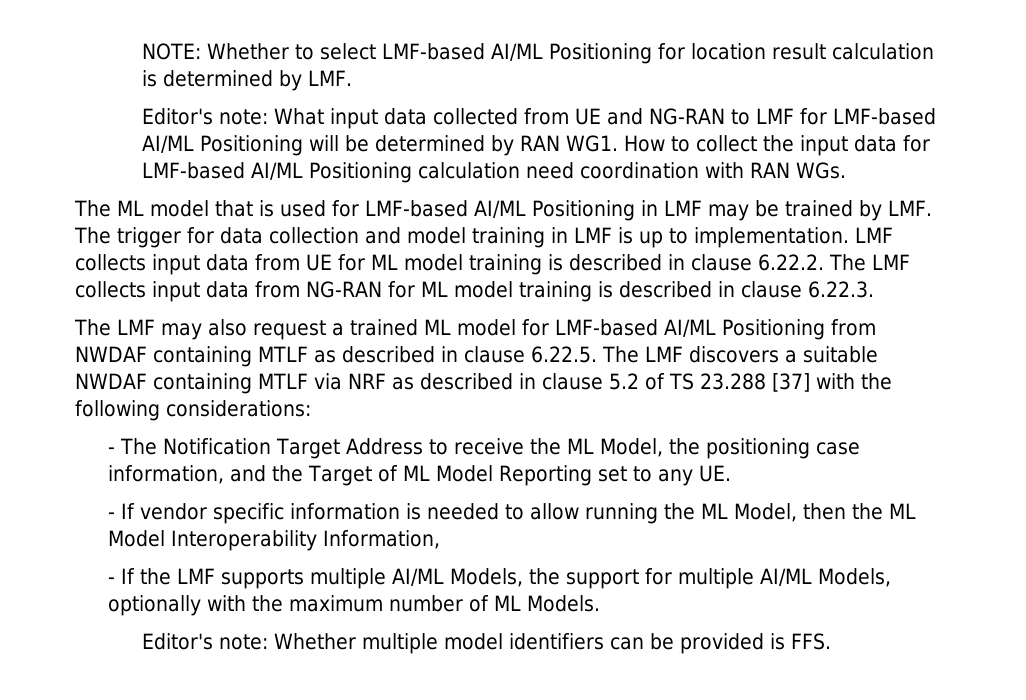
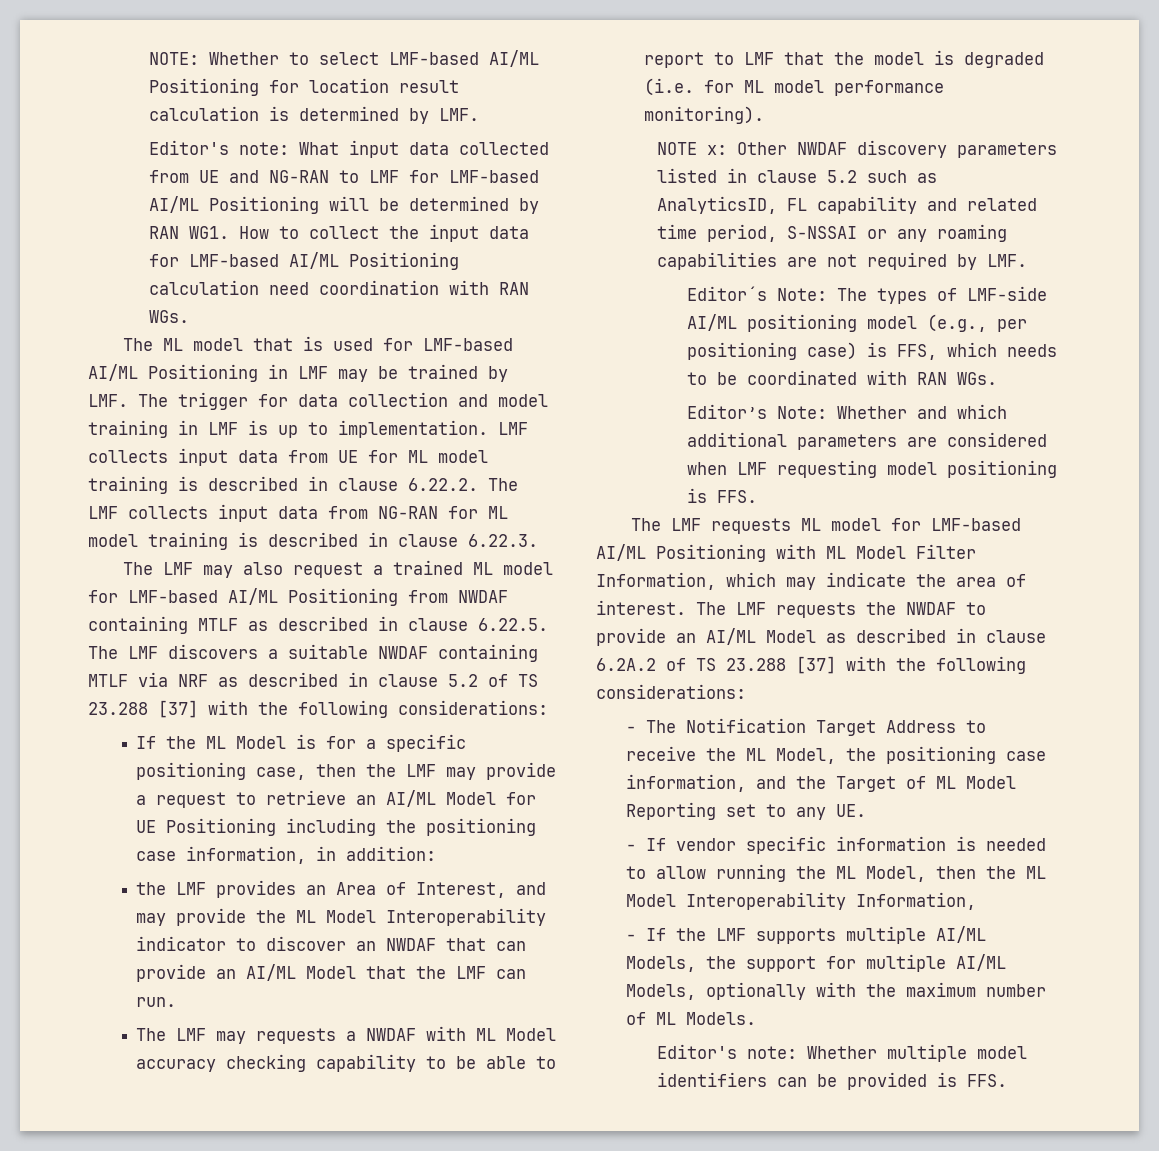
+ If the ML Model is for a specific positioning case, then the LMF may provide a request to retrieve an AI/ML Model for UE Positioning including the positioning case information, in addition:
+ the LMF provides an Area of Interest, and may provide the ML Model Interoperability indicator to discover an NWDAF that can provide an AI/ML Model that the LMF can run.
+ The LMF may requests a NWDAF with ML Model accuracy checking capability to be able to report to LMF that the model is degraded (i.e. for ML model performance monitoring).
+ NOTE x: Other NWDAF discovery parameters listed in clause 5.2 such as AnalyticsID, FL capability and related time period, S-NSSAI or any roaming capabilities are not required by LMF.
+ Editor´s Note: The types of LMF-side AI/ML positioning model (e.g., per positioning case) is FFS, which needs to be coordinated with RAN WGs.
+ Editor’s Note: Whether and which additional parameters are considered when LMF requesting model positioning is FFS.
+ The LMF requests ML model for LMF-based AI/ML Positioning with ML Model Filter Information, which may indicate the area of interest. The LMF requests the NWDAF to provide an AI/ML Model as described in clause 6.2A.2 of TS 23.288 [37] with the following considerations:

